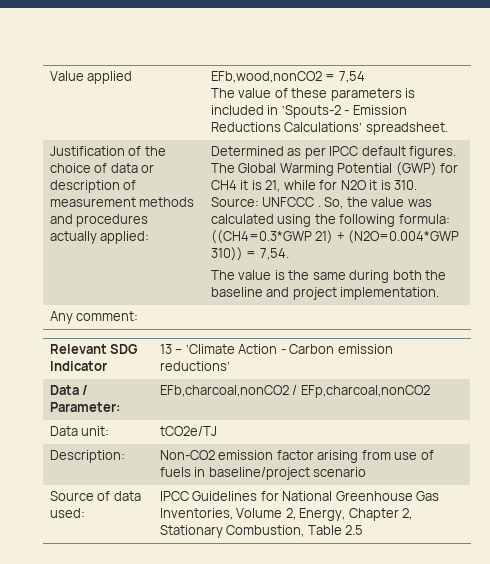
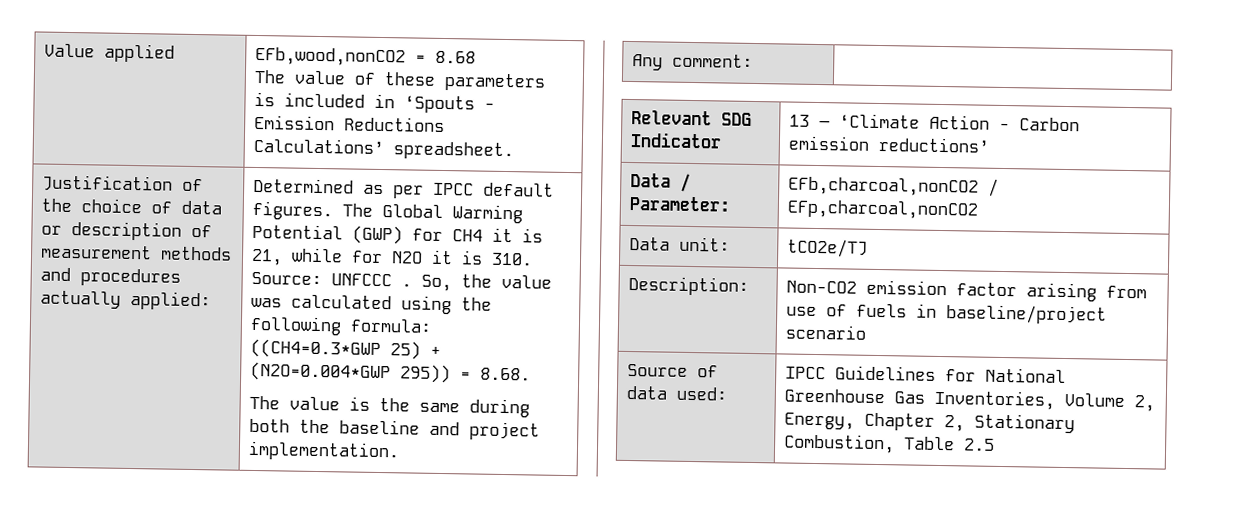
- Value applied | EFb,wood,nonCO2 = 7,54
- The value of these parameters is included in ‘Spouts-2 - Emission Reductions Calculations’ spreadsheet.
+ Value applied | EFb,wood,nonCO2 = 8.68
+ The value of these parameters is included in ‘Spouts - Emission Reductions Calculations’ spreadsheet.
- So, the value was calculated using the following formula: ((CH4=0.3*GWP 21) + (N2O=0.004*GWP 310)) = 7,54.
+ So, the value was calculated using the following formula: ((CH4=0.3*GWP 25) + (N2O=0.004*GWP 295)) = 8.68.

